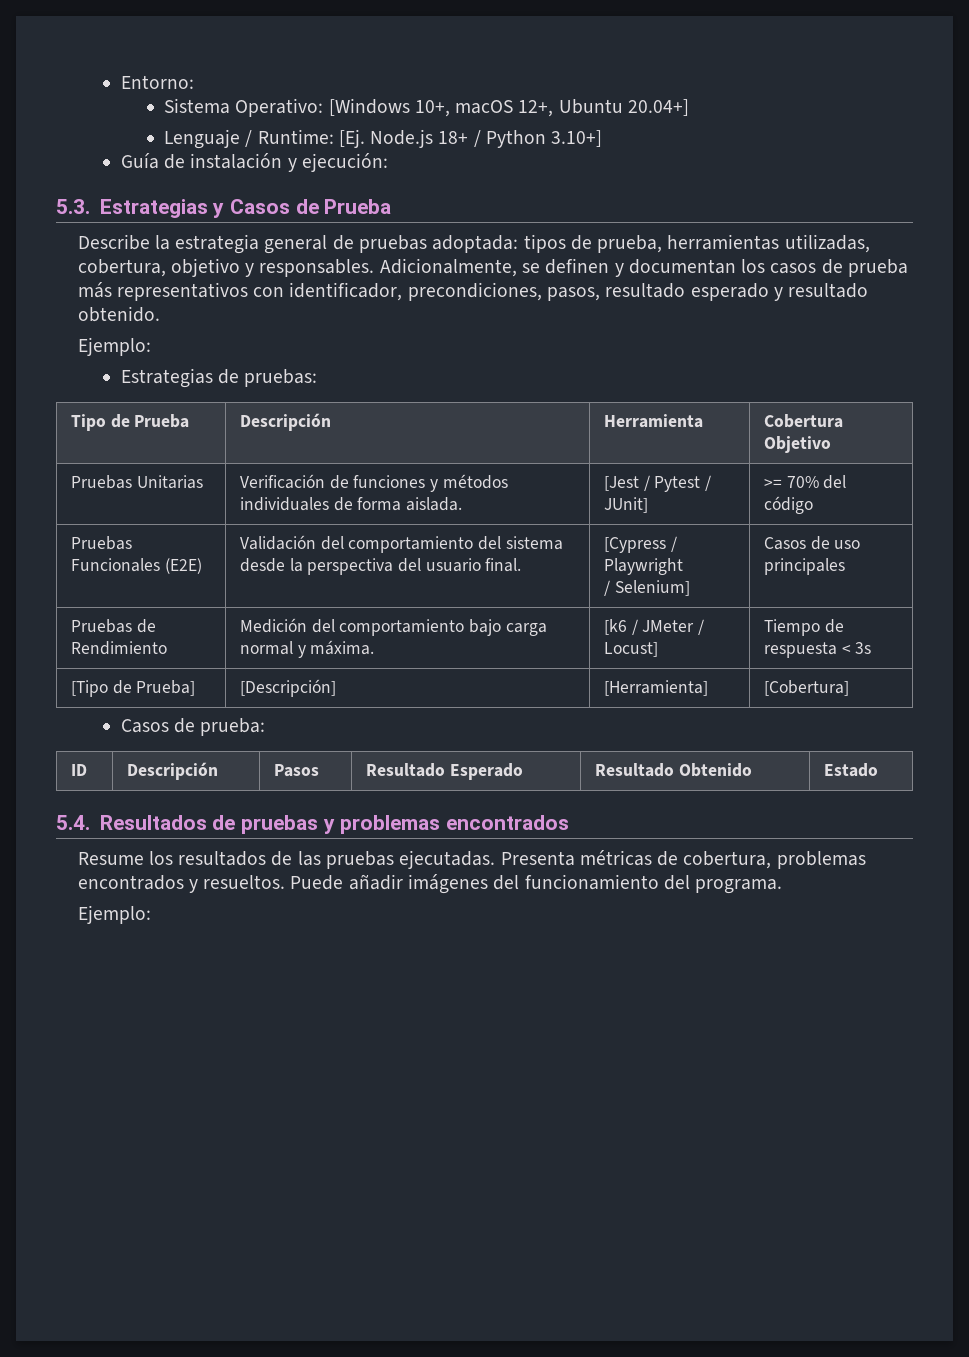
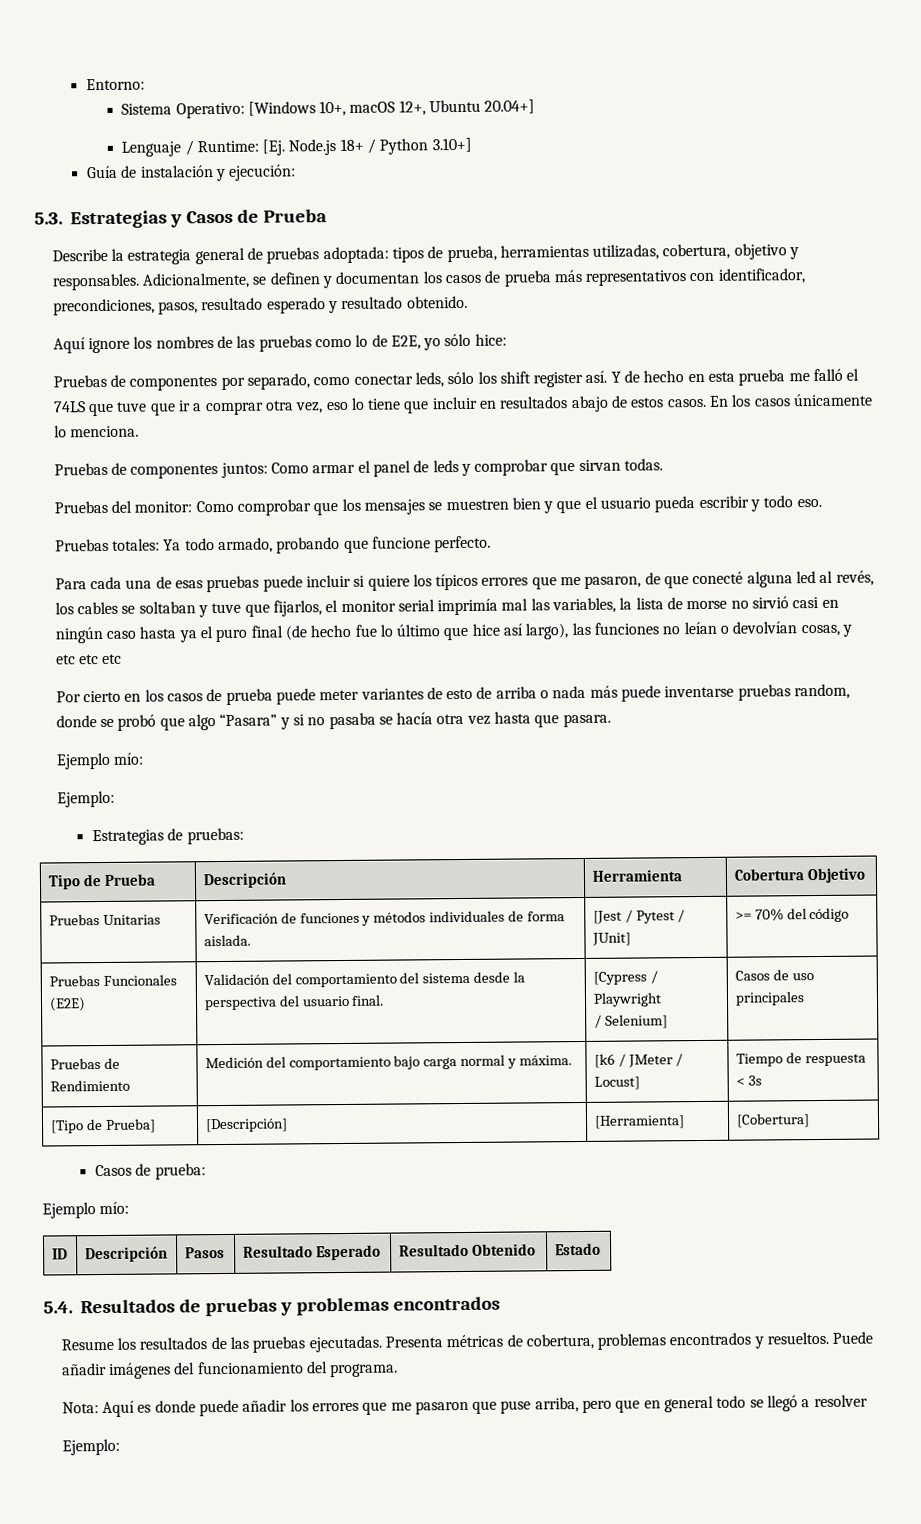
+ Aquí ignore los nombres de las pruebas como lo de E2E, yo sólo hice:
+ Pruebas de componentes por separado, como conectar leds, sólo los shift register así. Y de hecho en esta prueba me falló el 74LS que tuve que ir a comprar otra vez, eso lo tiene que incluir en resultados abajo de estos casos. En los casos únicamente lo menciona.
+ Pruebas de componentes juntos: Como armar el panel de leds y comprobar que sirvan todas.
+ Pruebas del monitor: Como comprobar que los mensajes se muestren bien y que el usuario pueda escribir y todo eso.
+ Pruebas totales: Ya todo armado, probando que funcione perfecto.
+ Para cada una de esas pruebas puede incluir si quiere los típicos errores que me pasaron, de que conecté alguna led al revés, los cables se soltaban y tuve que fijarlos, el monitor serial imprimía mal las variables, la lista de morse no sirvió casi en ningún caso hasta ya el puro final (de hecho fue lo último que hice así largo), las funciones no leían o devolvían cosas, y etc etc etc
+ Por cierto en los casos de prueba puede meter variantes de esto de arriba o nada más puede inventarse pruebas random, donde se probó que algo “Pasara” y si no pasaba se hacía otra vez hasta que pasara.
+ Ejemplo mío:
  Casos de prueba:
+ Ejemplo mío:
+ Nota: Aquí es donde puede añadir los errores que me pasaron que puse arriba, pero que en general todo se llegó a resolver

